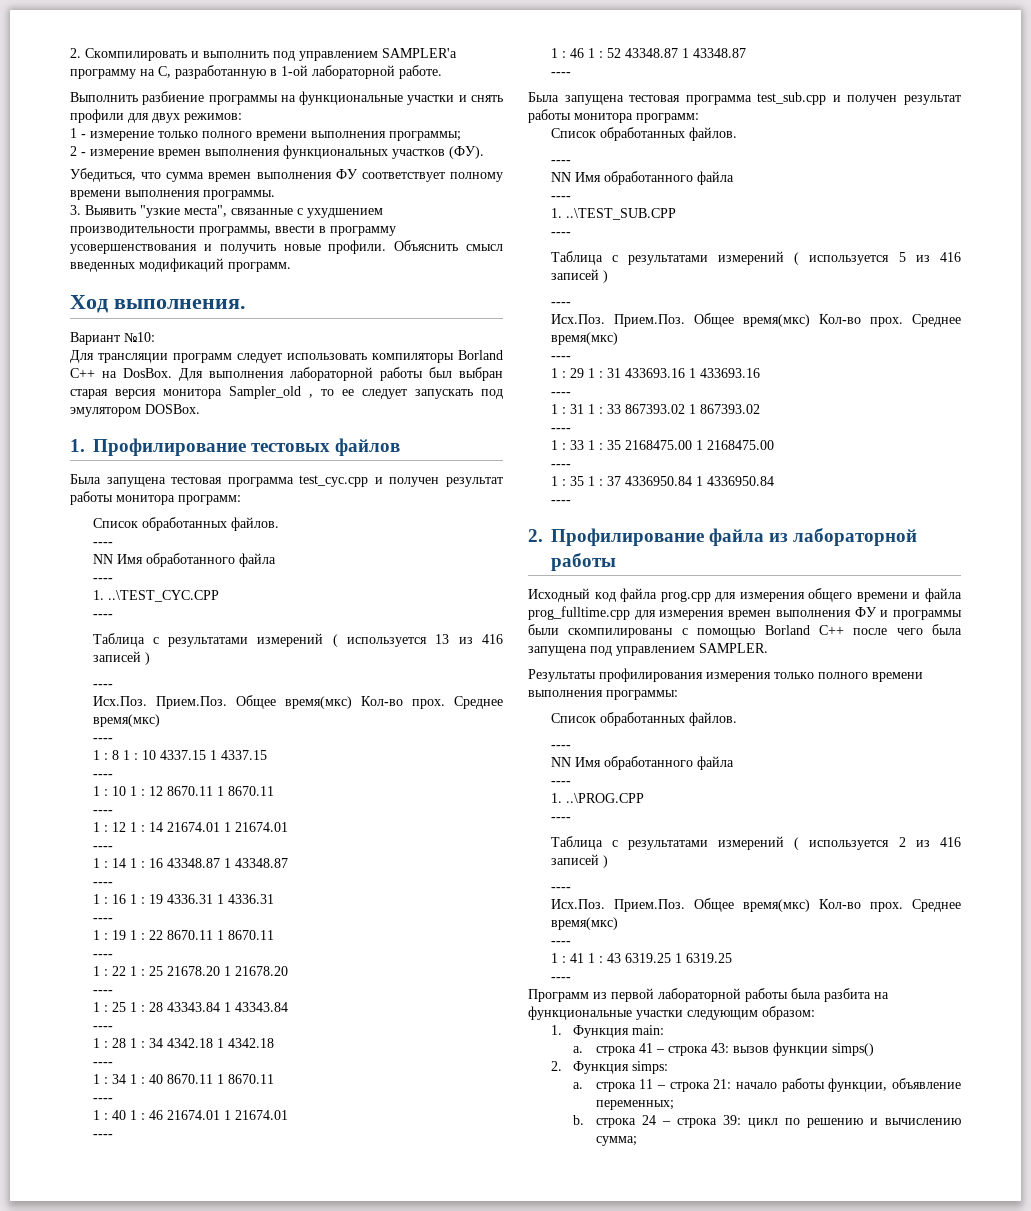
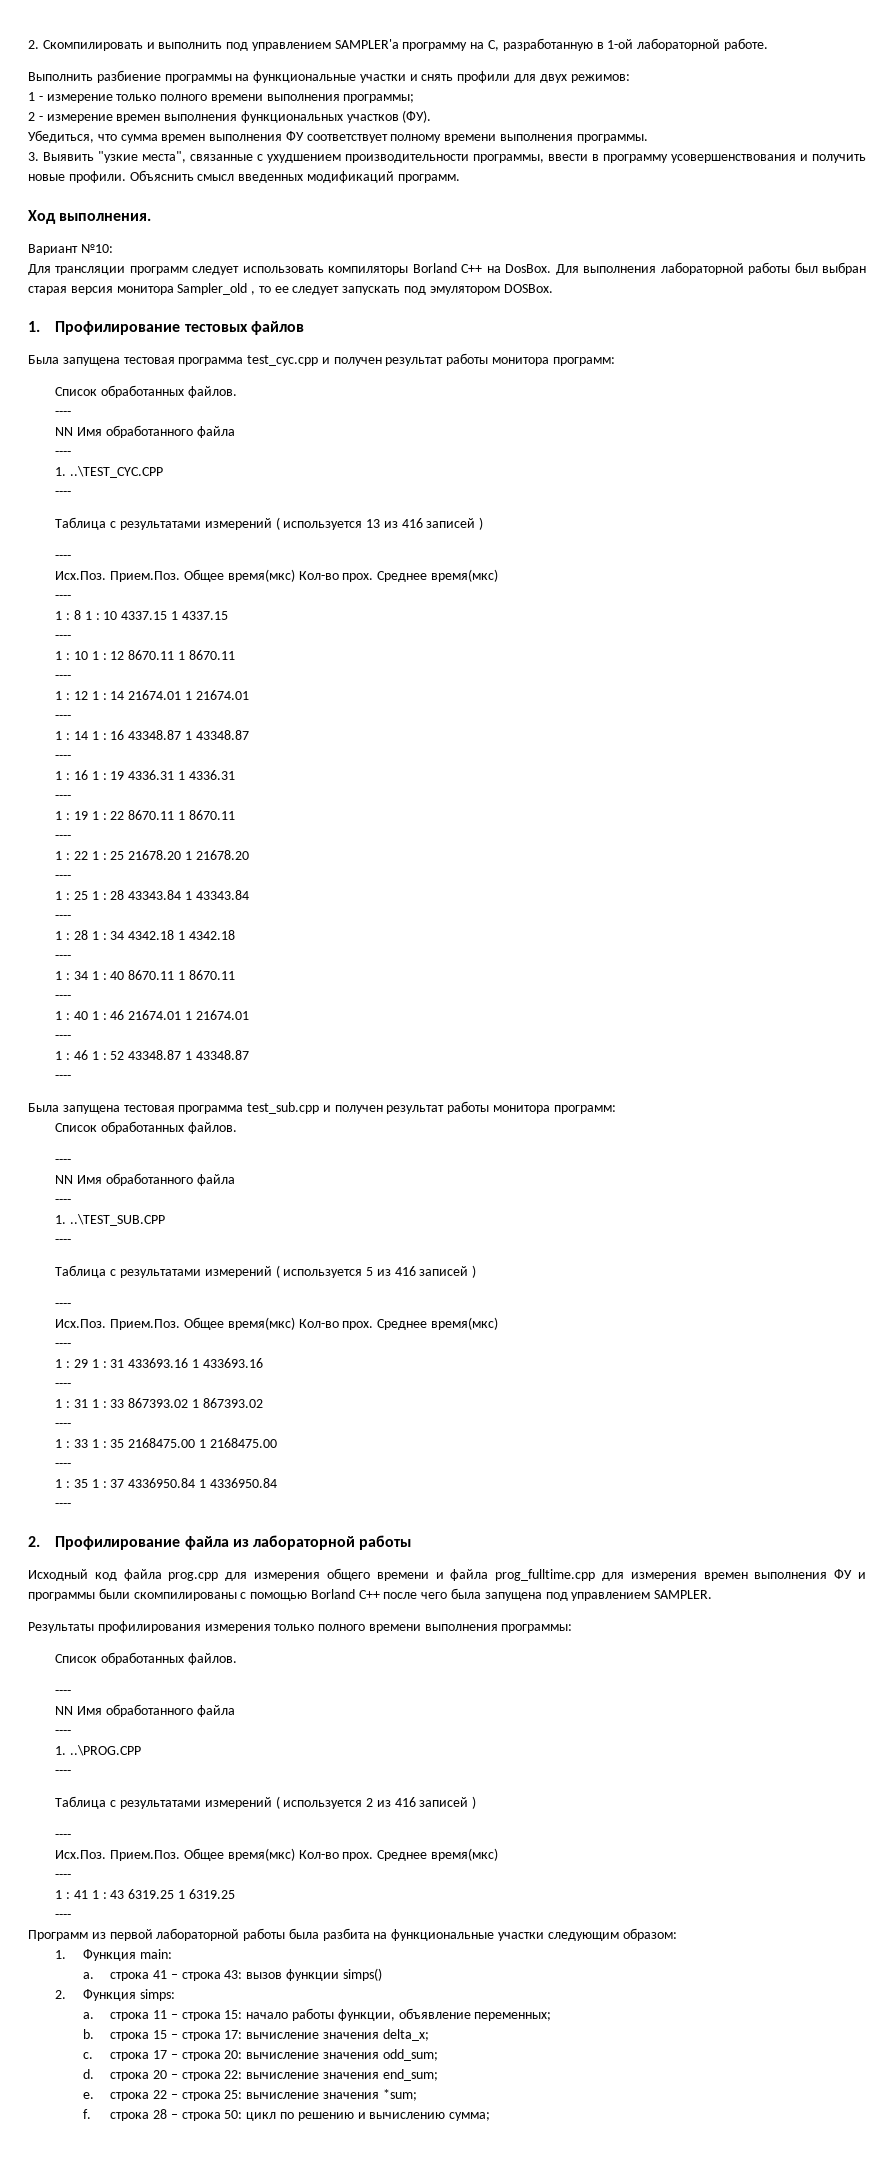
- a. строка 11 – строка 21: начало работы функции, объявление переменных;
+ a. строка 11 – строка 15: начало работы функции, объявление переменных;
- b. строка 24 – строка 39: цикл по решению и вычислению сумма;
+ b. строка 15 – строка 17: вычисление значения delta_x;
+ c. строка 17 – строка 20: вычисление значения odd_sum;
+ d. строка 20 – строка 22: вычисление значения end_sum;
+ e. строка 22 – строка 25: вычисление значения *sum;
+ f. строка 28 – строка 50: цикл по решению и вычислению сумма;

